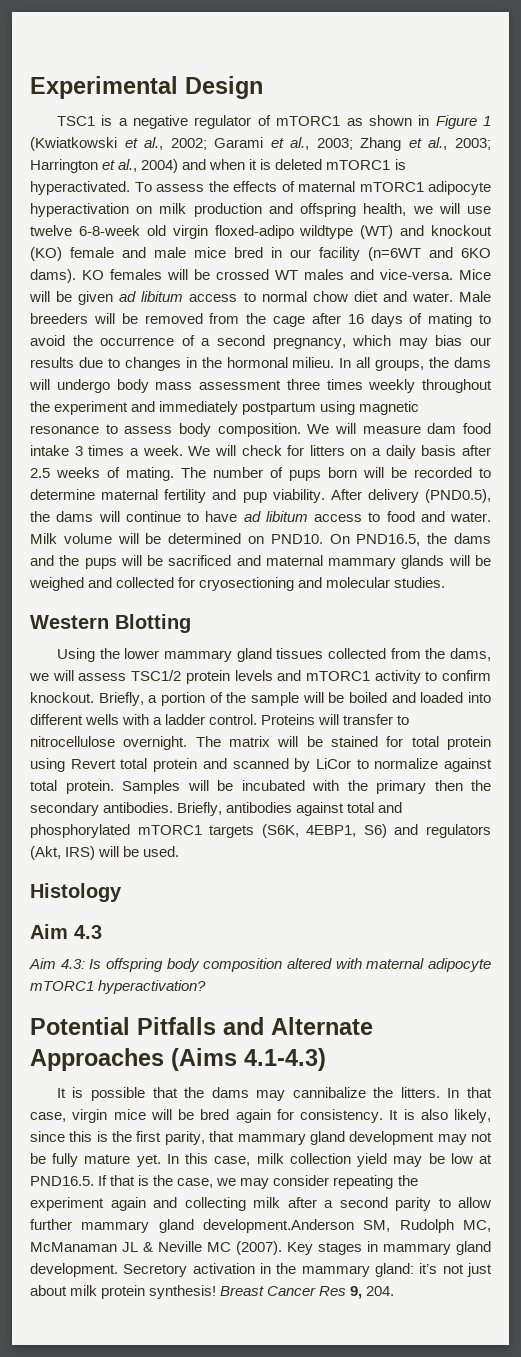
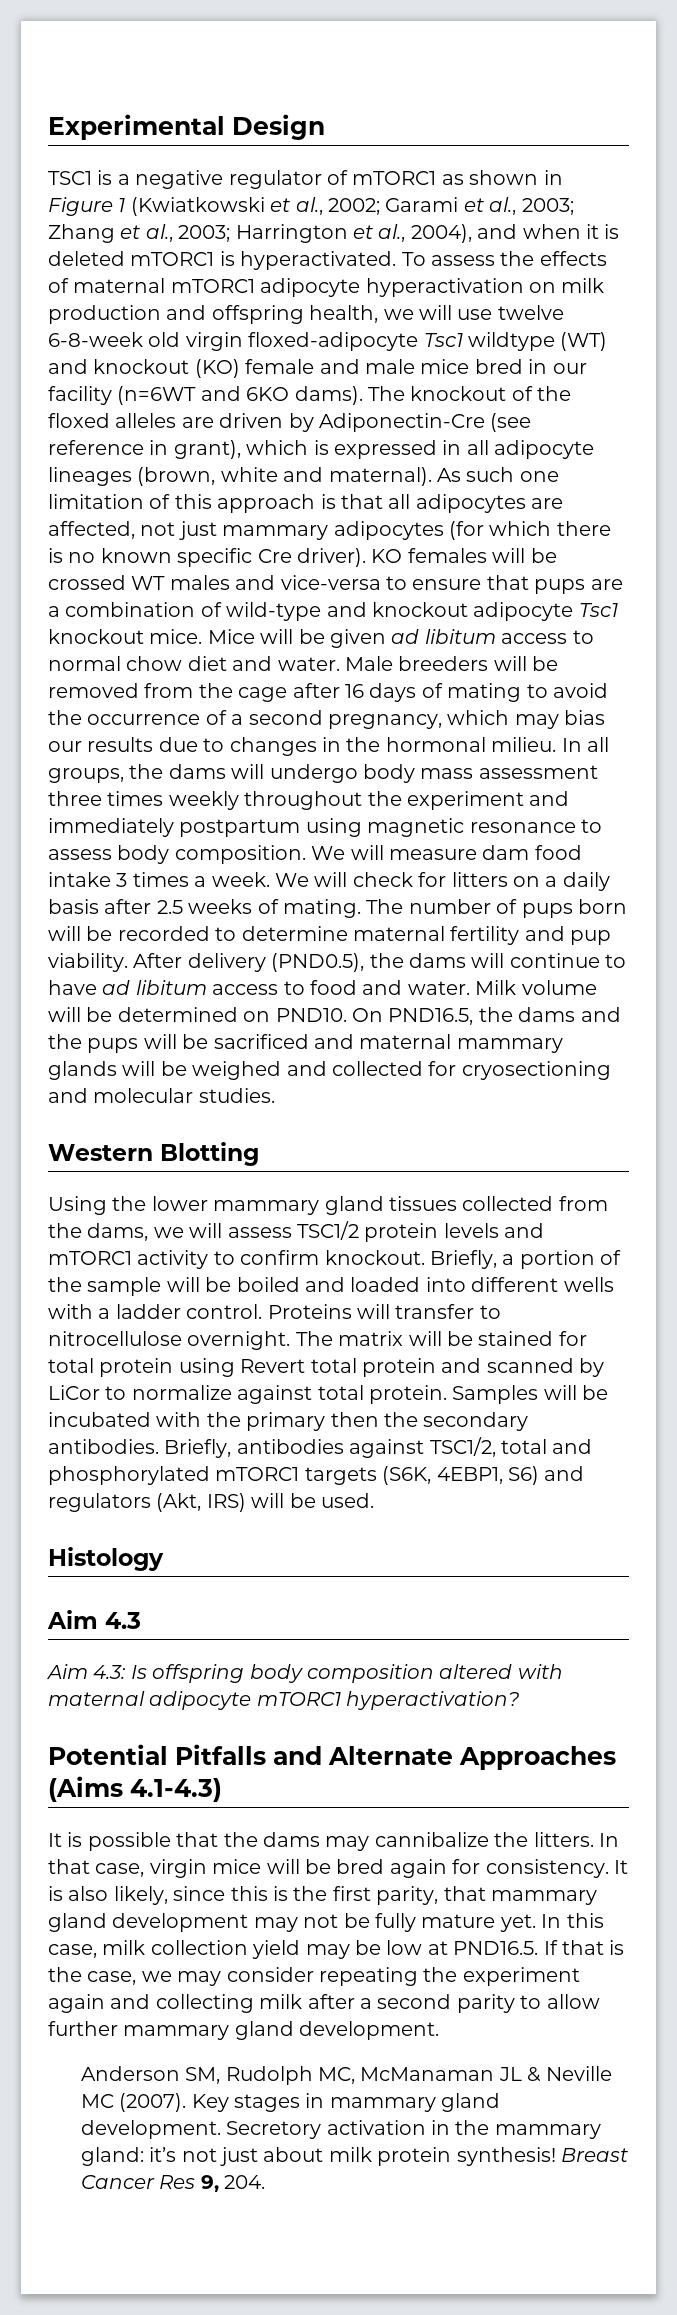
- TSC1 is a negative regulator of mTORC1 as shown in Figure 1 (Kwiatkowski et al., 2002; Garami et al., 2003; Zhang et al., 2003; Harrington et al., 2004) and when it is deleted mTORC1 is hyperactivated.
+ TSC1 is a negative regulator of mTORC1 as shown in Figure 1 (Kwiatkowski et al., 2002; Garami et al., 2003; Zhang et al., 2003; Harrington et al., 2004), and when it is deleted mTORC1 is hyperactivated.
- To assess the effects of maternal mTORC1 adipocyte hyperactivation on milk production and offspring health, we will use twelve 6-8-week old virgin floxed-adipo wildtype (WT) and knockout (KO) female and male mice bred in our facility (n=6WT and 6KO dams).
+ To assess the effects of maternal mTORC1 adipocyte hyperactivation on milk production and offspring health, we will use twelve 6-8-week old virgin floxed-adipocyte Tsc1 wildtype (WT) and knockout (KO) female and male mice bred in our facility (n=6WT and 6KO dams).
+ The knockout of the floxed alleles are driven by Adiponectin-Cre (see reference in grant), which is expressed in all adipocyte lineages (brown, white and maternal). As such one limitation of this approach is that all adipocytes are affected, not just mammary adipocytes (for which there is no known specific Cre driver).
- KO females will be crossed WT males and vice-versa.
+ KO females will be crossed WT males and vice-versa to ensure that pups are a combination of wild-type and knockout adipocyte Tsc1 knockout mice.
- Briefly, antibodies against total and phosphorylated mTORC1 targets (S6K, 4EBP1, S6) and regulators (Akt, IRS) will be used.
+ Briefly, antibodies against TSC1/2, total and phosphorylated mTORC1 targets (S6K, 4EBP1, S6) and regulators (Akt, IRS) will be used.
- In this case, milk collection yield may be low at PND16.5. If that is the case, we may consider repeating the experiment again and collecting milk after a second parity to allow further mammary gland development.Anderson SM, Rudolph MC, McManaman JL & Neville MC (2007).
+ In this case, milk collection yield may be low at PND16.5. If that is the case, we may consider repeating the experiment again and collecting milk after a second parity to allow further mammary gland development.
+ Anderson SM, Rudolph MC, McManaman JL & Neville MC (2007).

